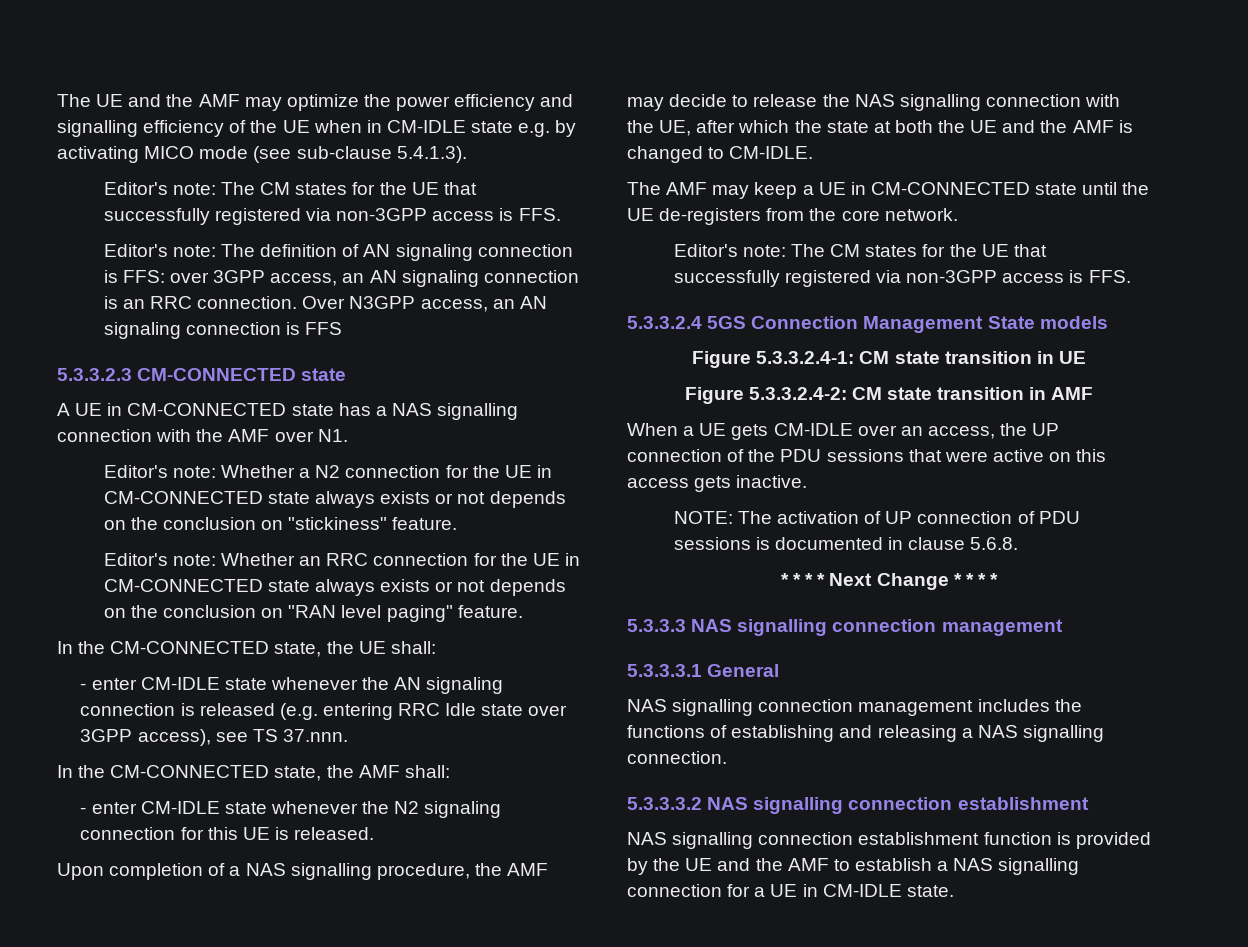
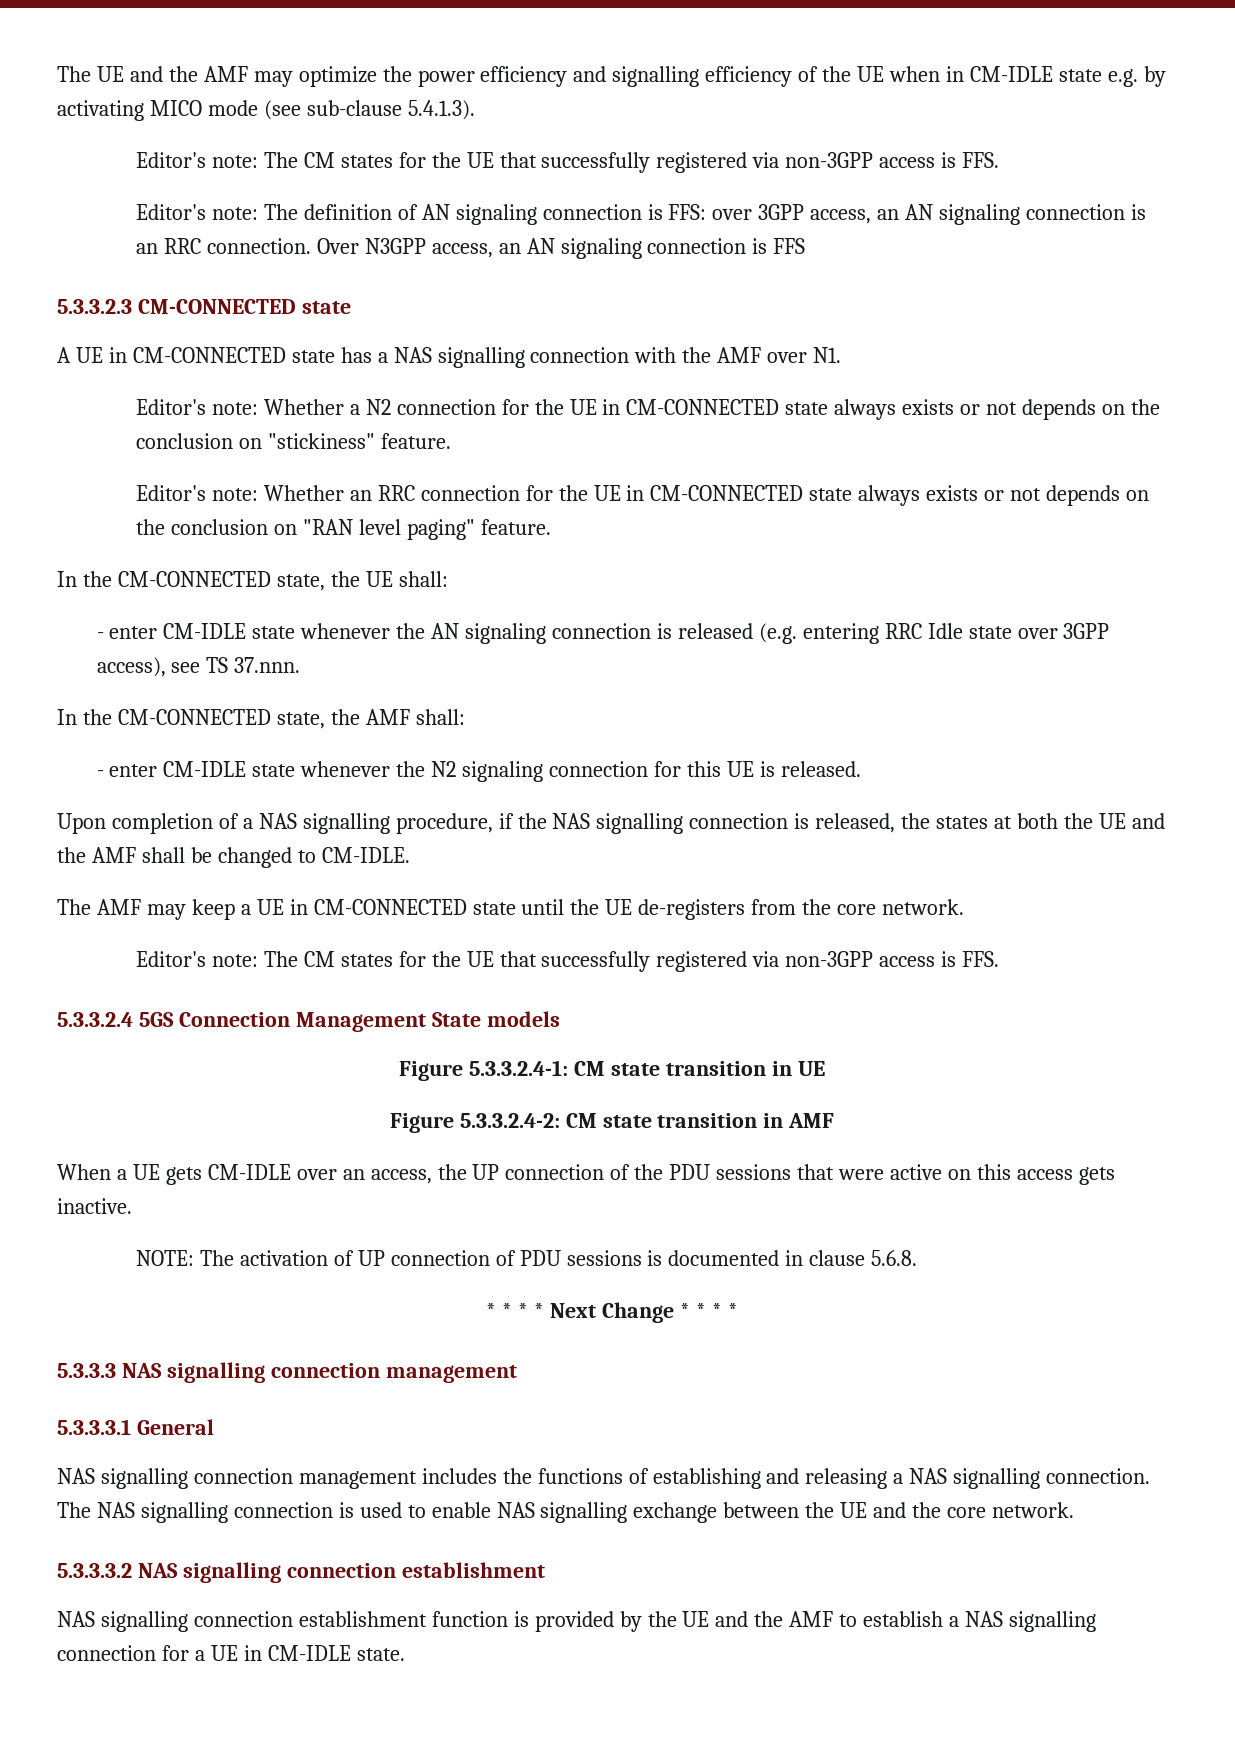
- Upon completion of a NAS signalling procedure, the AMF may decide to release the NAS signalling connection with the UE, after which the state at both the UE and the AMF is changed to CM-IDLE.
+ Upon completion of a NAS signalling procedure, if the NAS signalling connection is released, the states at both the UE and the AMF shall be changed to CM-IDLE.
+ The NAS signalling connection is used to enable NAS signalling exchange between the UE and the core network.

